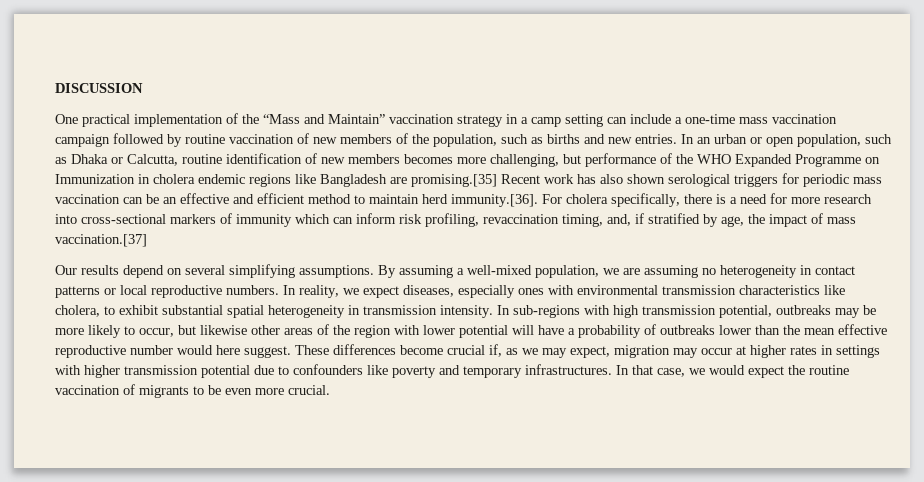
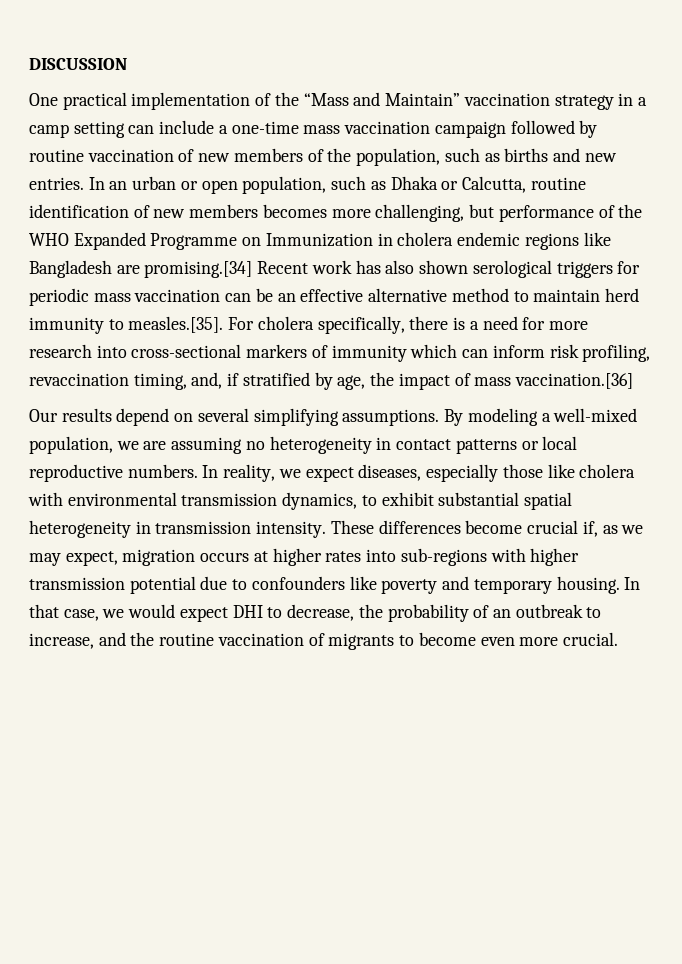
- In an urban or open population, such as Dhaka or Calcutta, routine identification of new members becomes more challenging, but performance of the WHO Expanded Programme on Immunization in cholera endemic regions like Bangladesh are promising.[35] Recent work has also shown serological triggers for periodic mass vaccination can be an effective and efficient method to maintain herd immunity.[36]. For cholera specifically, there is a need for more research into cross-sectional markers of immunity which can inform risk profiling, revaccination timing, and, if stratified by age, the impact of mass vaccination.[37]
+ In an urban or open population, such as Dhaka or Calcutta, routine identification of new members becomes more challenging, but performance of the WHO Expanded Programme on Immunization in cholera endemic regions like Bangladesh are promising.[34] Recent work has also shown serological triggers for periodic mass vaccination can be an effective alternative method to maintain herd immunity to measles.[35]. For cholera specifically, there is a need for more research into cross-sectional markers of immunity which can inform risk profiling, revaccination timing, and, if stratified by age, the impact of mass vaccination.[36]
- By assuming a well-mixed population, we are assuming no heterogeneity in contact patterns or local reproductive numbers.
+ By modeling a well-mixed population, we are assuming no heterogeneity in contact patterns or local reproductive numbers.
- In reality, we expect diseases, especially ones with environmental transmission characteristics like cholera, to exhibit substantial spatial heterogeneity in transmission intensity.
+ In reality, we expect diseases, especially those like cholera with environmental transmission dynamics, to exhibit substantial spatial heterogeneity in transmission intensity.
- In sub-regions with high transmission potential, outbreaks may be more likely to occur, but likewise other areas of the region with lower potential will have a probability of outbreaks lower than the mean effective reproductive number would here suggest.
- These differences become crucial if, as we may expect, migration may occur at higher rates in settings with higher transmission potential due to confounders like poverty and temporary infrastructures.
+ These differences become crucial if, as we may expect, migration occurs at higher rates into sub-regions with higher transmission potential due to confounders like poverty and temporary housing.
- In that case, we would expect the routine vaccination of migrants to be even more crucial.
+ In that case, we would expect DHI to decrease, the probability of an outbreak to increase, and the routine vaccination of migrants to become even more crucial.

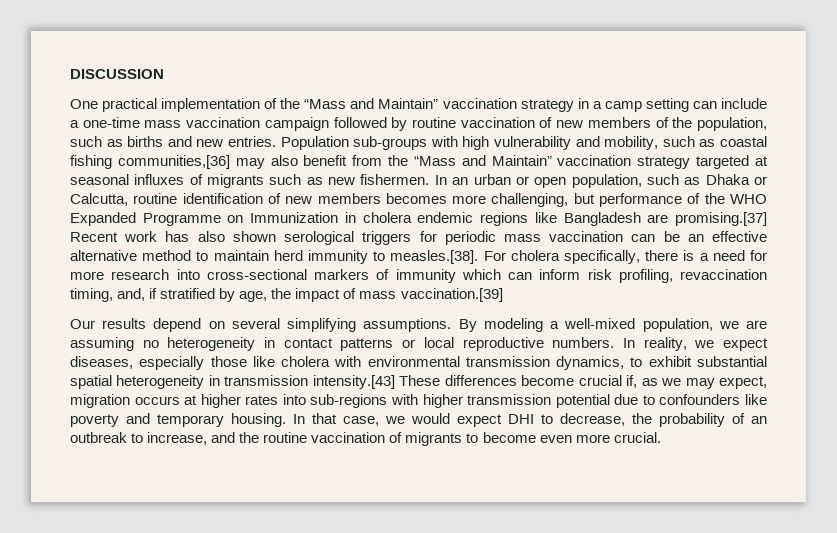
+ Population sub-groups with high vulnerability and mobility, such as coastal fishing communities,[36] may also benefit from the “Mass and Maintain” vaccination strategy targeted at seasonal influxes of migrants such as new fishermen.
- In an urban or open population, such as Dhaka or Calcutta, routine identification of new members becomes more challenging, but performance of the WHO Expanded Programme on Immunization in cholera endemic regions like Bangladesh are promising.[34] Recent work has also shown serological triggers for periodic mass vaccination can be an effective alternative method to maintain herd immunity to measles.[35]. For cholera specifically, there is a need for more research into cross-sectional markers of immunity which can inform risk profiling, revaccination timing, and, if stratified by age, the impact of mass vaccination.[36]
+ In an urban or open population, such as Dhaka or Calcutta, routine identification of new members becomes more challenging, but performance of the WHO Expanded Programme on Immunization in cholera endemic regions like Bangladesh are promising.[37] Recent work has also shown serological triggers for periodic mass vaccination can be an effective alternative method to maintain herd immunity to measles.[38]. For cholera specifically, there is a need for more research into cross-sectional markers of immunity which can inform risk profiling, revaccination timing, and, if stratified by age, the impact of mass vaccination.[39]
- In reality, we expect diseases, especially those like cholera with environmental transmission dynamics, to exhibit substantial spatial heterogeneity in transmission intensity. These differences become crucial if, as we may expect, migration occurs at higher rates into sub-regions with higher transmission potential due to confounders like poverty and temporary housing.
+ In reality, we expect diseases, especially those like cholera with environmental transmission dynamics, to exhibit substantial spatial heterogeneity in transmission intensity.[43] These differences become crucial if, as we may expect, migration occurs at higher rates into sub-regions with higher transmission potential due to confounders like poverty and temporary housing.

